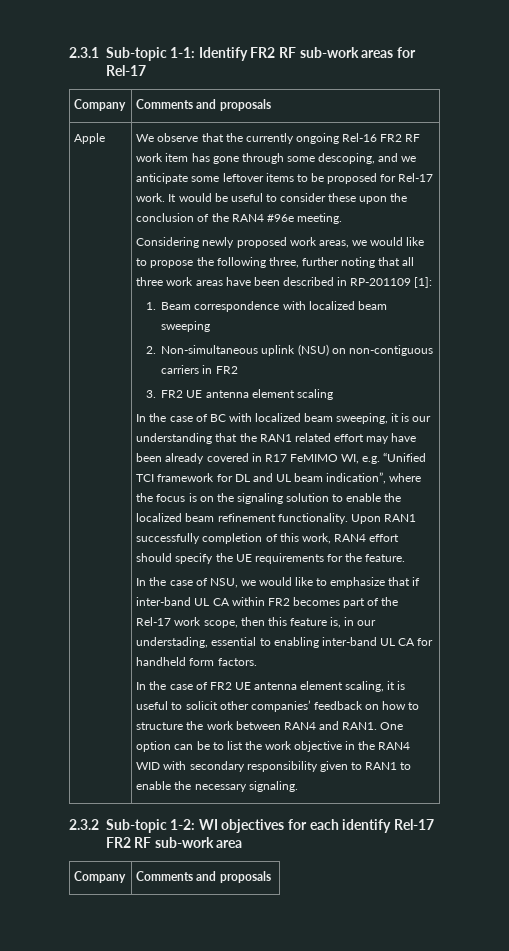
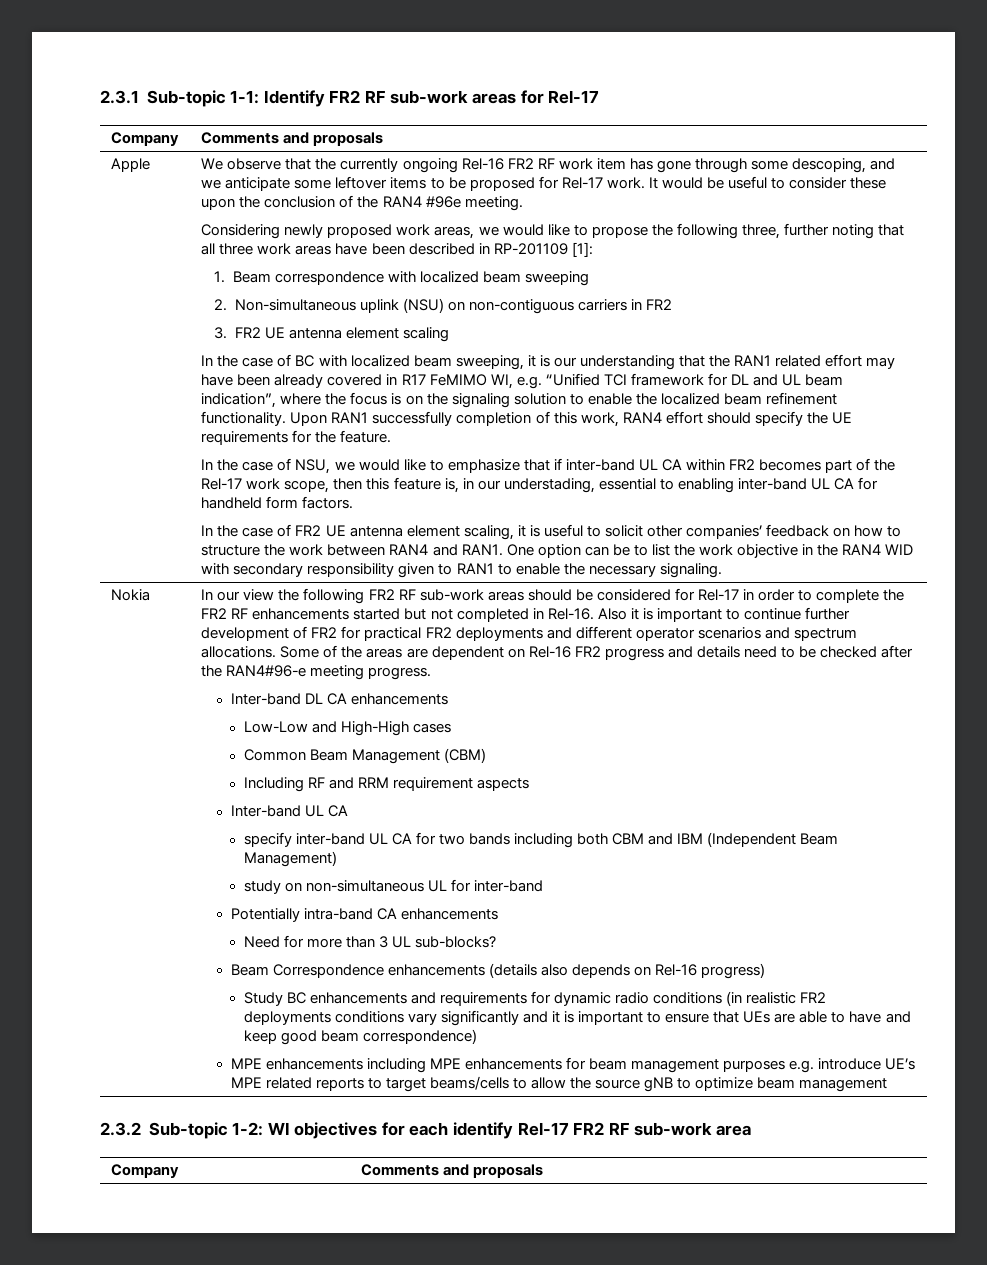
+ Nokia | In our view the following FR2 RF sub-work areas should be considered for Rel-17 in order to complete the FR2 RF enhancements started but not completed in Rel-16. Also it is important to continue further development of FR2 for practical FR2 deployments and different operator scenarios and spectrum allocations. Some of the areas are dependent on Rel-16 FR2 progress and details need to be checked after the RAN4#96-e meeting progress.
+ Inter-band DL CA enhancements
+ Low-Low and High-High cases
+ Common Beam Management (CBM)
+ Including RF and RRM requirement aspects
+ Inter-band UL CA
+ specify inter-band UL CA for two bands including both CBM and IBM (Independent Beam Management)
+ study on non-simultaneous UL for inter-band
+ Potentially intra-band CA enhancements
+ Need for more than 3 UL sub-blocks?
+ Beam Correspondence enhancements (details also depends on Rel-16 progress)
+ Study BC enhancements and requirements for dynamic radio conditions (in realistic FR2 deployments conditions vary significantly and it is important to ensure that UEs are able to have and keep good beam correspondence)
+ MPE enhancements including MPE enhancements for beam management purposes e.g. introduce UE’s MPE related reports to target beams/cells to allow the source gNB to optimize beam management

